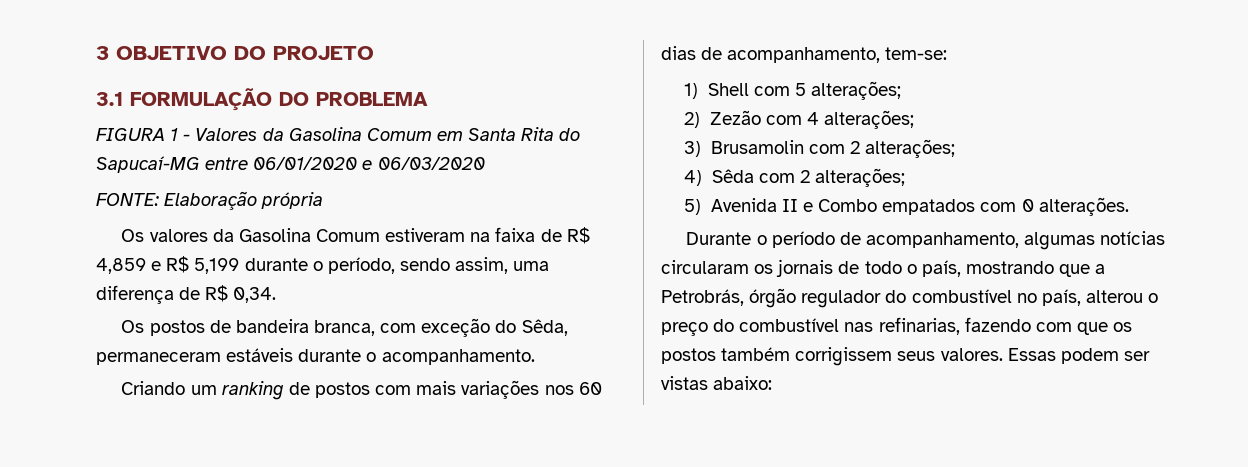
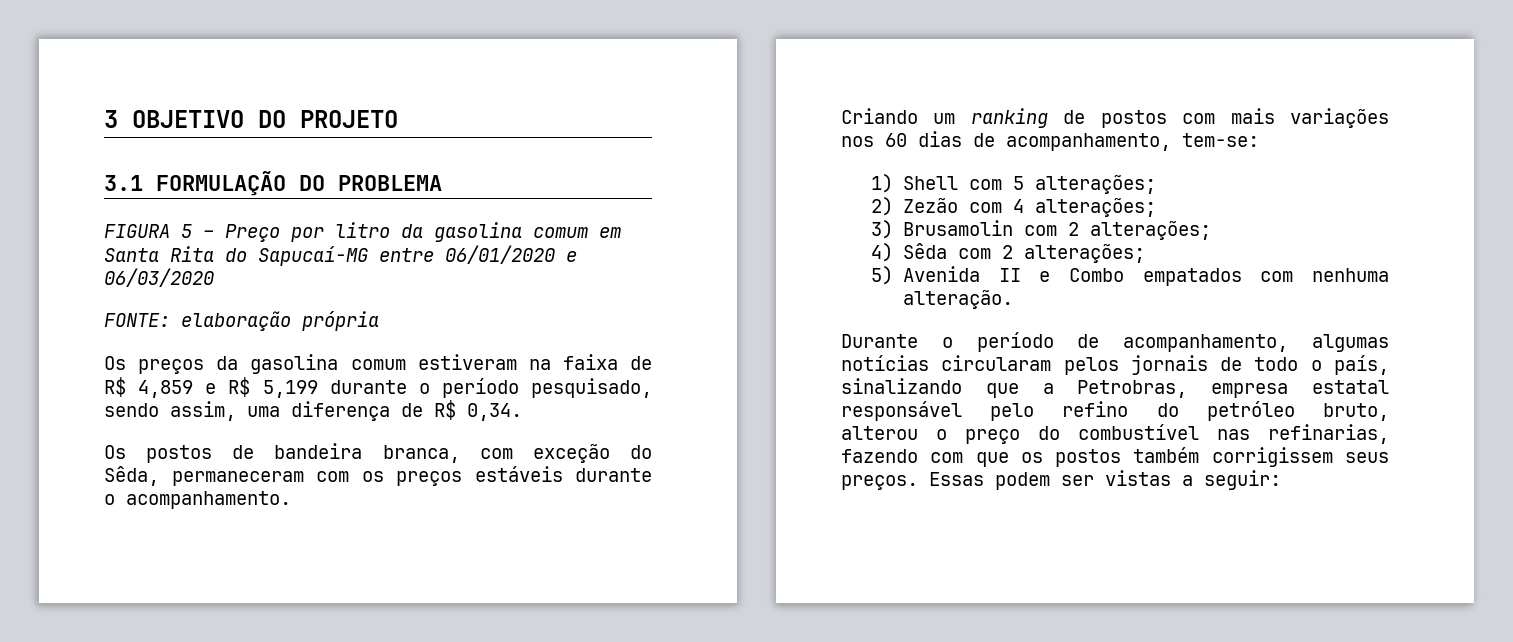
- FIGURA 1 - Valores da Gasolina Comum em Santa Rita do Sapucaí-MG entre 06/01/2020 e 06/03/2020
+ FIGURA 5 – Preço por litro da gasolina comum em Santa Rita do Sapucaí-MG entre 06/01/2020 e 06/03/2020
- FONTE: Elaboração própria
+ FONTE: elaboração própria
- Os valores da Gasolina Comum estiveram na faixa de R$ 4,859 e R$ 5,199 durante o período, sendo assim, uma diferença de R$ 0,34.
+ Os preços da gasolina comum estiveram na faixa de R$ 4,859 e R$ 5,199 durante o período pesquisado, sendo assim, uma diferença de R$ 0,34.
- Os postos de bandeira branca, com exceção do Sêda, permaneceram estáveis durante o acompanhamento.
+ Os postos de bandeira branca, com exceção do Sêda, permaneceram com os preços estáveis durante o acompanhamento.
- 5) Avenida II e Combo empatados com 0 alterações.
+ 5) Avenida II e Combo empatados com nenhuma alteração.
- Durante o período de acompanhamento, algumas notícias circularam os jornais de todo o país, mostrando que a Petrobrás, órgão regulador do combustível no país, alterou o preço do combustível nas refinarias, fazendo com que os postos também corrigissem seus valores.
+ Durante o período de acompanhamento, algumas notícias circularam pelos jornais de todo o país, sinalizando que a Petrobras, empresa estatal responsável pelo refino do petróleo bruto, alterou o preço do combustível nas refinarias, fazendo com que os postos também corrigissem seus preços.
- Essas podem ser vistas abaixo:
+ Essas podem ser vistas a seguir:

